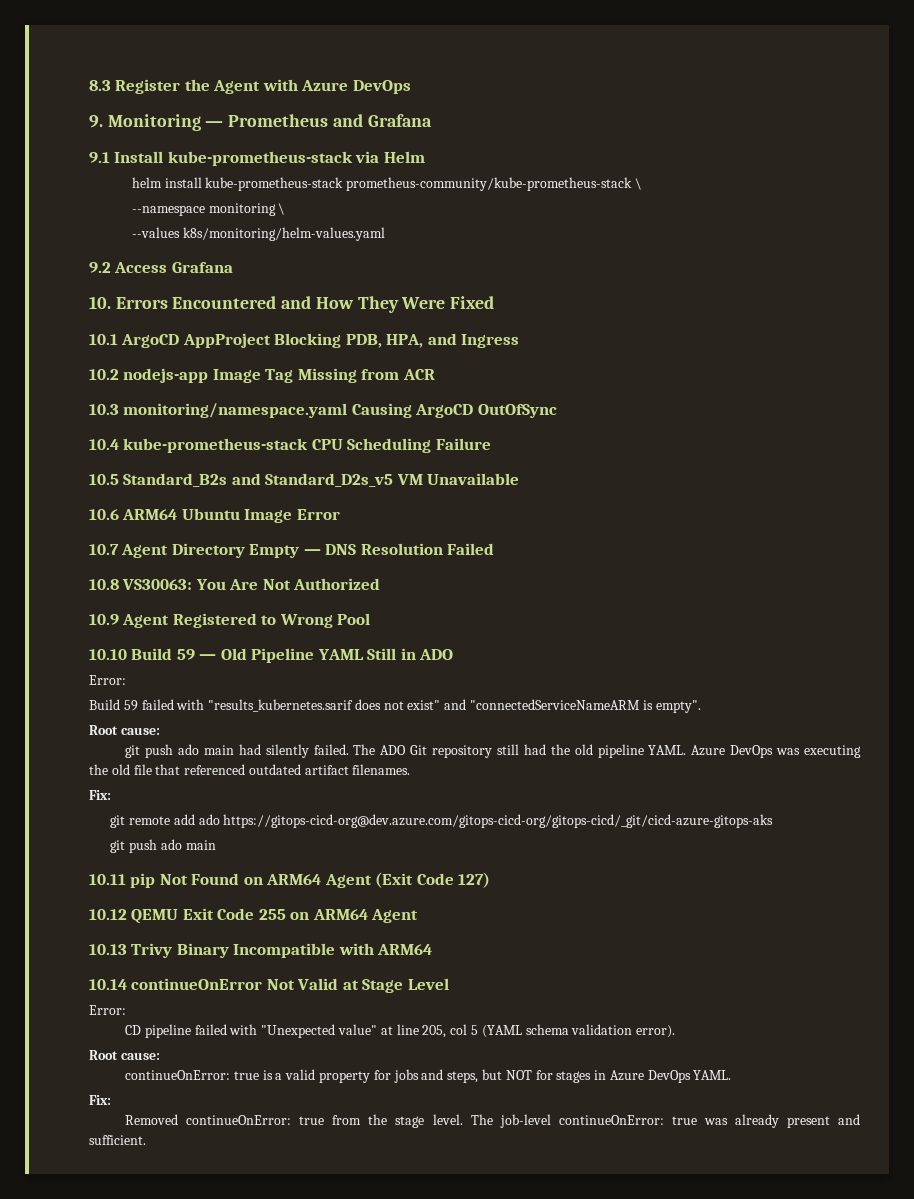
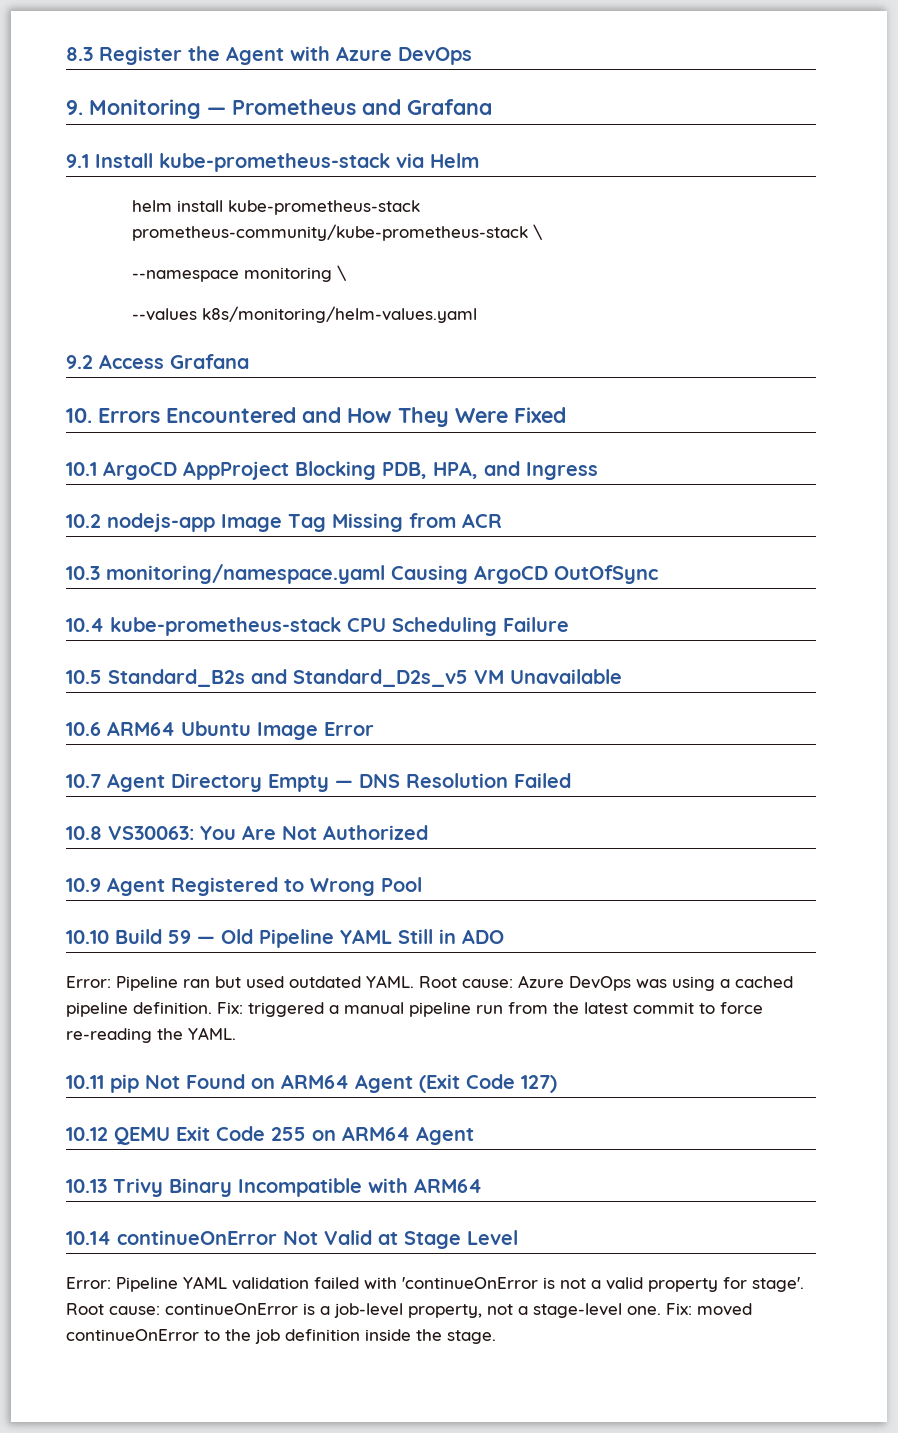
  10.10 Build 59 — Old Pipeline YAML Still in ADO
- Error:
- Build 59 failed with "results_kubernetes.sarif does not exist" and "connectedServiceNameARM is empty".
- Root cause:
- git push ado main had silently failed. The ADO Git repository still had the old pipeline YAML. Azure DevOps was executing the old file that referenced outdated artifact filenames.
- Fix:
- git remote add ado https://gitops-cicd-org@dev.azure.com/gitops-cicd-org/gitops-cicd/_git/cicd-azure-gitops-aks
- git push ado main
+ Error: Pipeline ran but used outdated YAML. Root cause: Azure DevOps was using a cached pipeline definition. Fix: triggered a manual pipeline run from the latest commit to force re-reading the YAML.
  10.14 continueOnError Not Valid at Stage Level
- Error:
- CD pipeline failed with "Unexpected value" at line 205, col 5 (YAML schema validation error).
- Root cause:
- continueOnError: true is a valid property for jobs and steps, but NOT for stages in Azure DevOps YAML.
- Fix:
- Removed continueOnError: true from the stage level. The job-level continueOnError: true was already present and sufficient.
+ Error: Pipeline YAML validation failed with 'continueOnError is not a valid property for stage'. Root cause: continueOnError is a job-level property, not a stage-level one. Fix: moved continueOnError to the job definition inside the stage.

